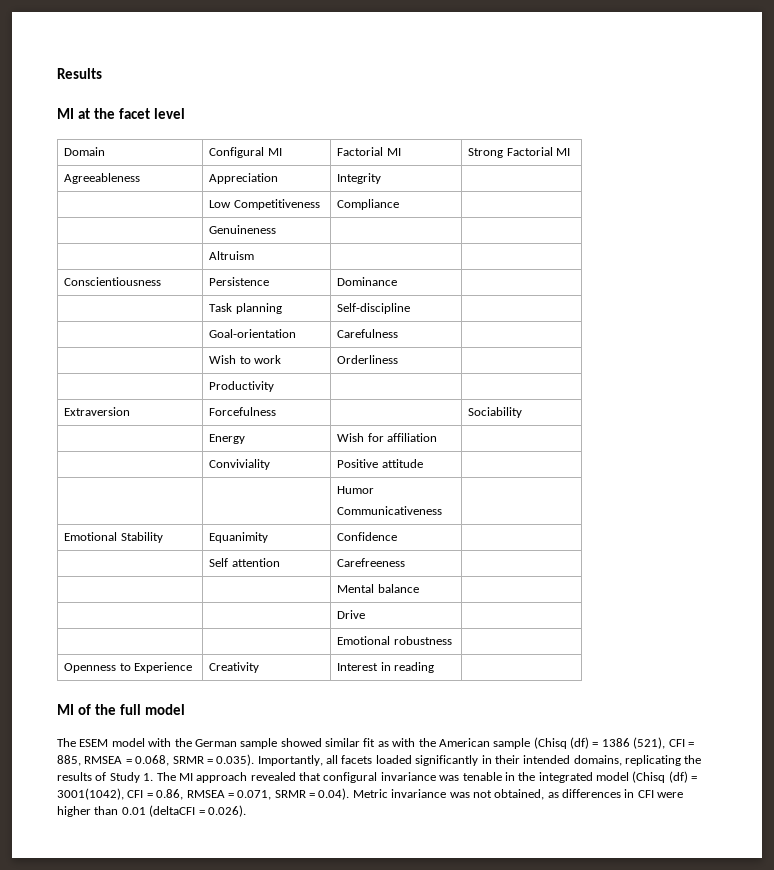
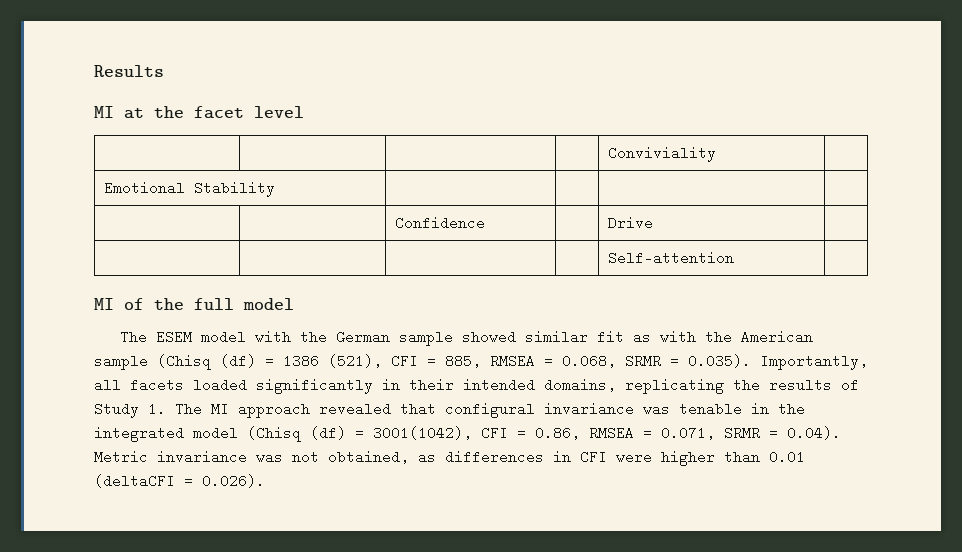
- Domain | Configural MI | Factorial MI | Strong Factorial MI
- Agreeableness | Appreciation | Integrity |
- | Low Competitiveness | Compliance |
- | Genuineness | |
- | Altruism | |
- Conscientiousness | Persistence | Dominance |
- | Task planning | Self-discipline |
- | Goal-orientation | Carefulness |
- | Wish to work | Orderliness |
- | Productivity | |
- Extraversion | Forcefulness | | Sociability
- | Energy | Wish for affiliation |
- | Conviviality | Positive attitude |
- | | Humor
- Communicativeness |
- Emotional Stability | Equanimity | Confidence |
- | Self attention | Carefreeness |
- | | Mental balance |
- | | Drive |
- | | Emotional robustness |
- Openness to Experience | Creativity | Interest in reading |
+ | | | | Conviviality |
+ Emotional Stability | | | |
+ | | Confidence | | Drive |
+ | | | | Self-attention |

